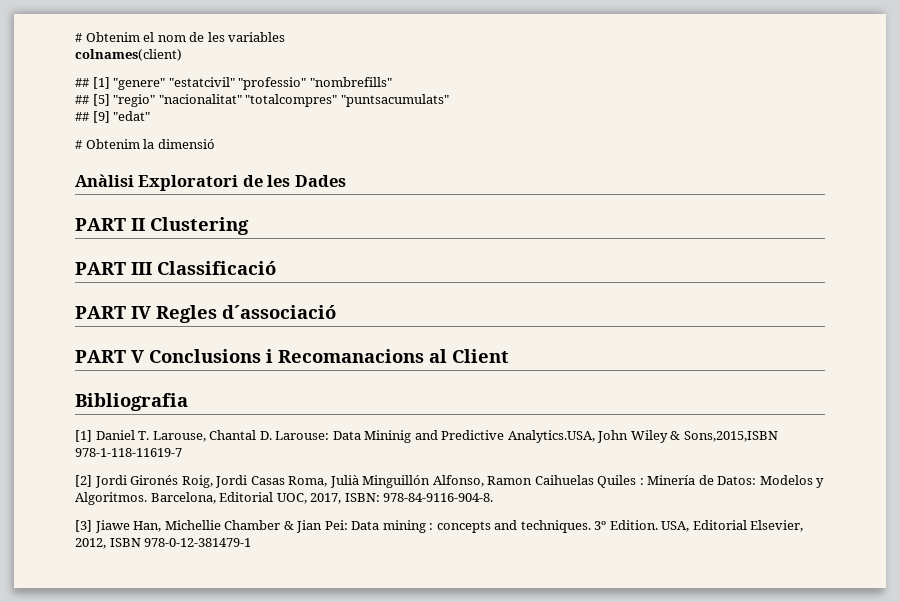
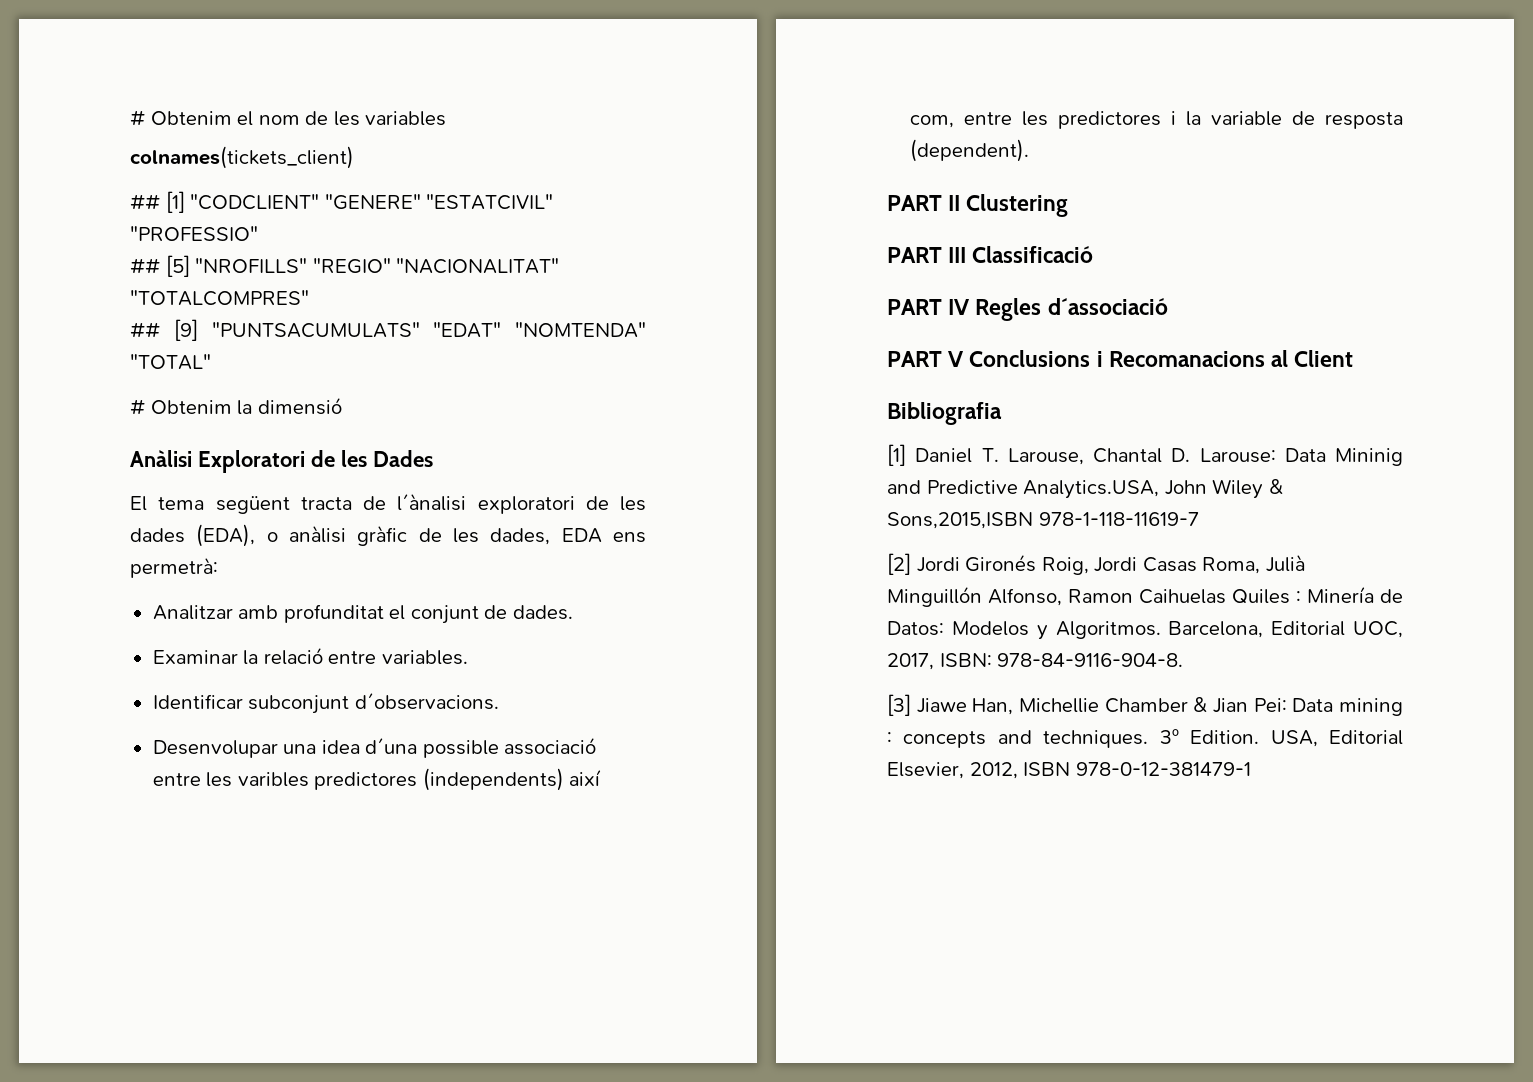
- colnames(client)
+ colnames(tickets_client)
- ## [1] "genere" "estatcivil" "professio" "nombrefills"
- ## [5] "regio" "nacionalitat" "totalcompres" "puntsacumulats"
- ## [9] "edat"
+ ## [1] "CODCLIENT" "GENERE" "ESTATCIVIL" "PROFESSIO"
+ ## [5] "NROFILLS" "REGIO" "NACIONALITAT" "TOTALCOMPRES"
+ ## [9] "PUNTSACUMULATS" "EDAT" "NOMTENDA" "TOTAL"
+ El tema següent tracta de l´ànalisi exploratori de les dades (EDA), o anàlisi gràfic de les dades, EDA ens permetrà:
+ Analitzar amb profunditat el conjunt de dades.
+ Examinar la relació entre variables.
+ Identificar subconjunt d´observacions.
+ Desenvolupar una idea d´una possible associació entre les varibles predictores (independents) així com, entre les predictores i la variable de resposta (dependent).

